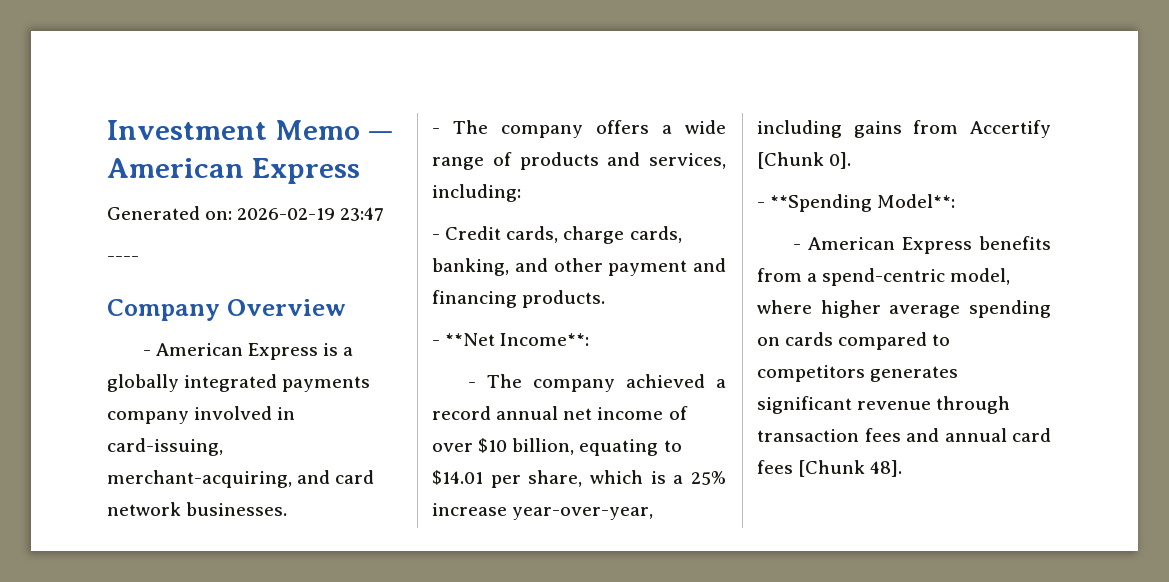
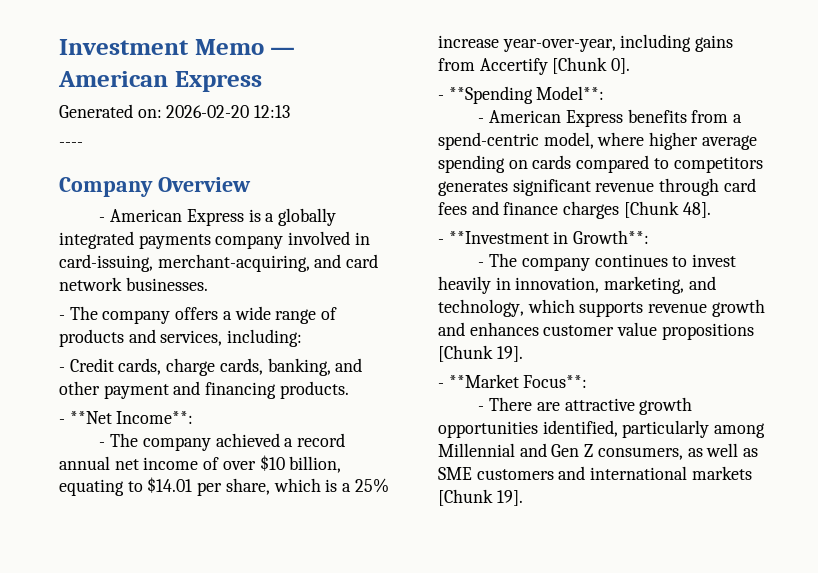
- Generated on: 2026-02-19 23:47
+ Generated on: 2026-02-20 12:13
- - American Express benefits from a spend-centric model, where higher average spending on cards compared to competitors generates significant revenue through transaction fees and annual card fees [Chunk 48].
+ - American Express benefits from a spend-centric model, where higher average spending on cards compared to competitors generates significant revenue through card fees and finance charges [Chunk 48].
+ - **Investment in Growth**:
+ - The company continues to invest heavily in innovation, marketing, and technology, which supports revenue growth and enhances customer value propositions [Chunk 19].
+ - **Market Focus**:
+ - There are attractive growth opportunities identified, particularly among Millennial and Gen Z consumers, as well as SME customers and international markets [Chunk 19].

